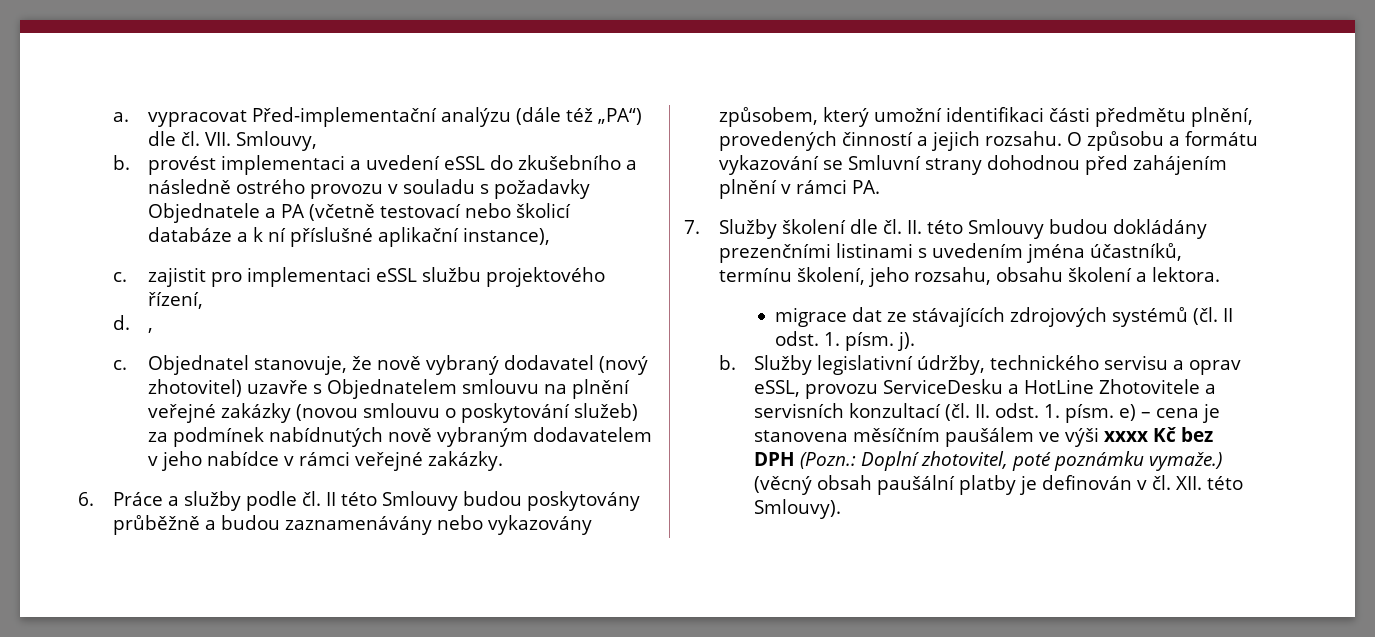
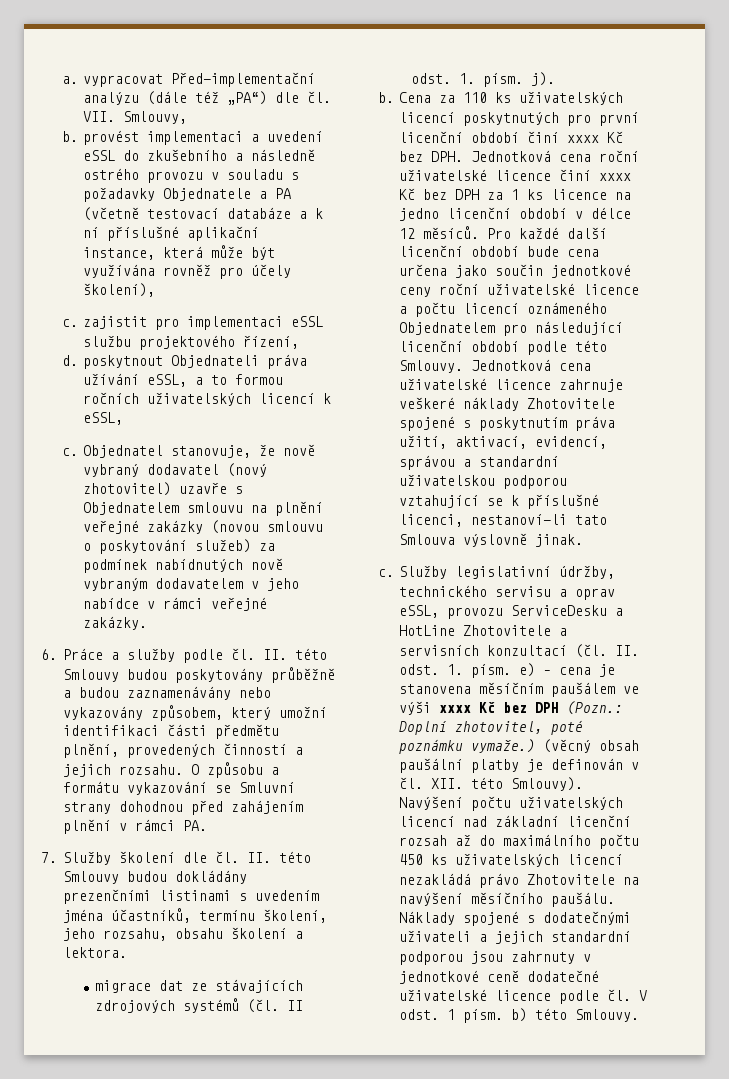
- b. provést implementaci a uvedení eSSL do zkušebního a následně ostrého provozu v souladu s požadavky Objednatele a PA (včetně testovací nebo školicí databáze a k ní příslušné aplikační instance),
+ b. provést implementaci a uvedení eSSL do zkušebního a následně ostrého provozu v souladu s požadavky Objednatele a PA (včetně testovací databáze a k ní příslušné aplikační instance, která může být využívána rovněž pro účely školení),
- d. ,
+ d. poskytnout Objednateli práva užívání eSSL, a to formou ročních uživatelských licencí k eSSL,
- 6. Práce a služby podle čl. II této Smlouvy budou poskytovány průběžně a budou zaznamenávány nebo vykazovány způsobem, který umožní identifikaci části předmětu plnění, provedených činností a jejich rozsahu.
+ 6. Práce a služby podle čl. II. této Smlouvy budou poskytovány průběžně a budou zaznamenávány nebo vykazovány způsobem, který umožní identifikaci části předmětu plnění, provedených činností a jejich rozsahu.
+ Cena za 110 ks uživatelských licencí poskytnutých pro první licenční období činí xxxx Kč bez DPH. Jednotková cena roční uživatelské licence činí xxxx Kč bez DPH za 1 ks licence na jedno licenční období v délce 12 měsíců. Pro každé další licenční období bude cena určena jako součin jednotkové ceny roční uživatelské licence a počtu licencí oznámeného Objednatelem pro následující licenční období podle této Smlouvy. Jednotková cena uživatelské licence zahrnuje veškeré náklady Zhotovitele spojené s poskytnutím práva užití, aktivací, evidencí, správou a standardní uživatelskou podporou vztahující se k příslušné licenci, nestanoví-li tato Smlouva výslovně jinak.
+ c.
+ Navýšení počtu uživatelských licencí nad základní licenční rozsah až do maximálního počtu 450 ks uživatelských licencí nezakládá právo Zhotovitele na navýšení měsíčního paušálu. Náklady spojené s dodatečnými uživateli a jejich standardní podporou jsou zahrnuty v jednotkové ceně dodatečné uživatelské licence podle čl. V odst. 1 písm. b) této Smlouvy.

